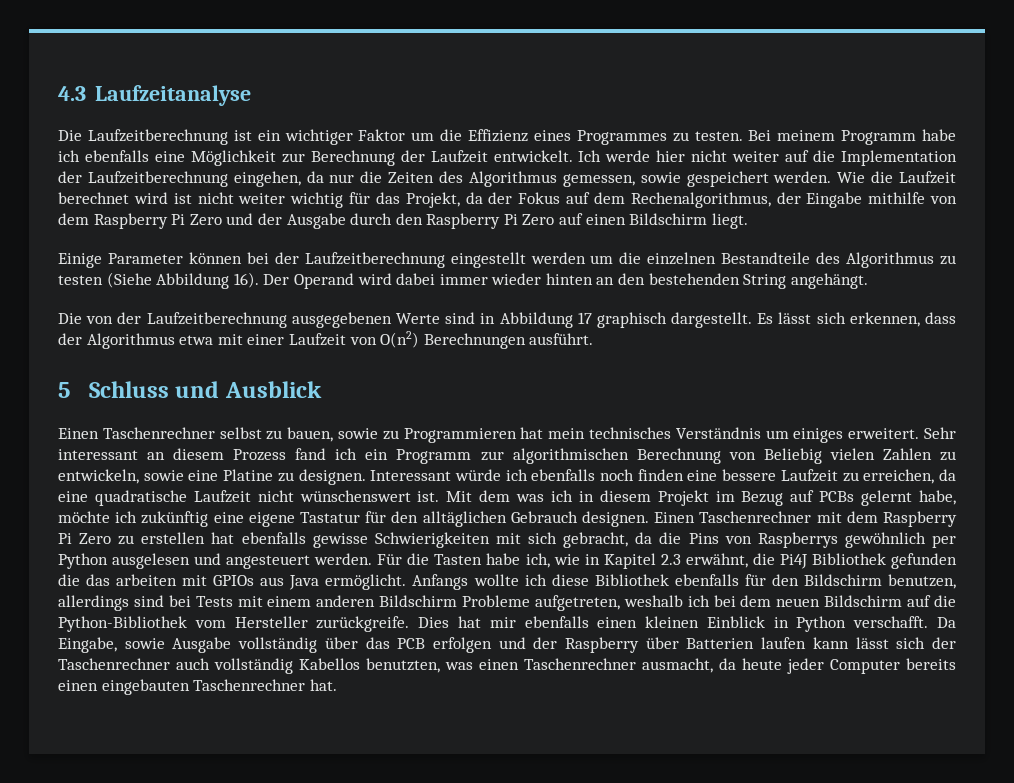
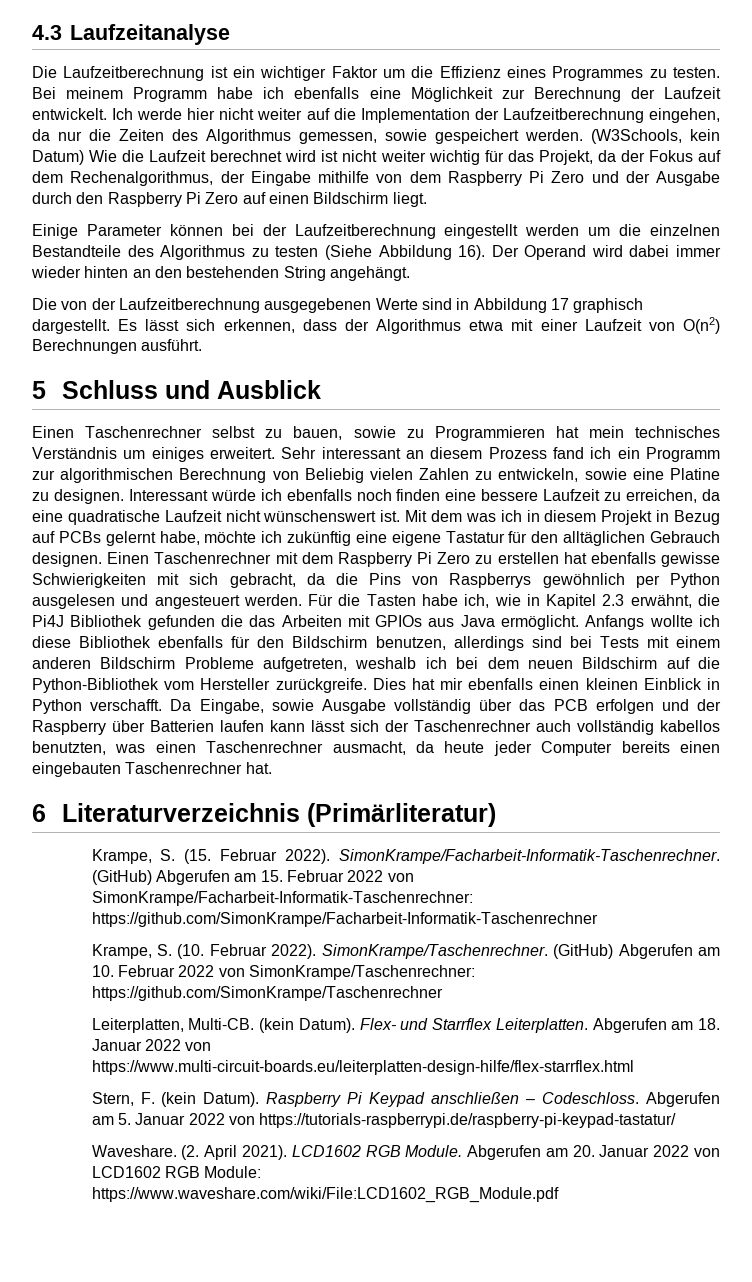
- Wie die Laufzeit berechnet wird ist nicht weiter wichtig für das Projekt, da der Fokus auf dem Rechenalgorithmus, der Eingabe mithilfe von dem Raspberry Pi Zero und der Ausgabe durch den Raspberry Pi Zero auf einen Bildschirm liegt.
+ (W3Schools, kein Datum) Wie die Laufzeit berechnet wird ist nicht weiter wichtig für das Projekt, da der Fokus auf dem Rechenalgorithmus, der Eingabe mithilfe von dem Raspberry Pi Zero und der Ausgabe durch den Raspberry Pi Zero auf einen Bildschirm liegt.
- Mit dem was ich in diesem Projekt im Bezug auf PCBs gelernt habe, möchte ich zukünftig eine eigene Tastatur für den alltäglichen Gebrauch designen.
+ Mit dem was ich in diesem Projekt in Bezug auf PCBs gelernt habe, möchte ich zukünftig eine eigene Tastatur für den alltäglichen Gebrauch designen.
- Für die Tasten habe ich, wie in Kapitel 2.3 erwähnt, die Pi4J Bibliothek gefunden die das arbeiten mit GPIOs aus Java ermöglicht.
+ Für die Tasten habe ich, wie in Kapitel 2.3 erwähnt, die Pi4J Bibliothek gefunden die das Arbeiten mit GPIOs aus Java ermöglicht.
- Da Eingabe, sowie Ausgabe vollständig über das PCB erfolgen und der Raspberry über Batterien laufen kann lässt sich der Taschenrechner auch vollständig Kabellos benutzten, was einen Taschenrechner ausmacht, da heute jeder Computer bereits einen eingebauten Taschenrechner hat.
+ Da Eingabe, sowie Ausgabe vollständig über das PCB erfolgen und der Raspberry über Batterien laufen kann lässt sich der Taschenrechner auch vollständig kabellos benutzten, was einen Taschenrechner ausmacht, da heute jeder Computer bereits einen eingebauten Taschenrechner hat.
+ 6 Literaturverzeichnis (Primärliteratur)
+ Krampe, S. (15. Februar 2022). SimonKrampe/Facharbeit-Informatik-Taschenrechner. (GitHub) Abgerufen am 15. Februar 2022 von SimonKrampe/Facharbeit-Informatik-Taschenrechner: https://github.com/SimonKrampe/Facharbeit-Informatik-Taschenrechner
+ Krampe, S. (10. Februar 2022). SimonKrampe/Taschenrechner. (GitHub) Abgerufen am 10. Februar 2022 von SimonKrampe/Taschenrechner: https://github.com/SimonKrampe/Taschenrechner
+ Leiterplatten, Multi-CB. (kein Datum). Flex- und Starrflex Leiterplatten. Abgerufen am 18. Januar 2022 von https://www.multi-circuit-boards.eu/leiterplatten-design-hilfe/flex-starrflex.html
+ Stern, F. (kein Datum). Raspberry Pi Keypad anschließen – Codeschloss. Abgerufen am 5. Januar 2022 von https://tutorials-raspberrypi.de/raspberry-pi-keypad-tastatur/
+ Waveshare. (2. April 2021). LCD1602 RGB Module. Abgerufen am 20. Januar 2022 von LCD1602 RGB Module: https://www.waveshare.com/wiki/File:LCD1602_RGB_Module.pdf

